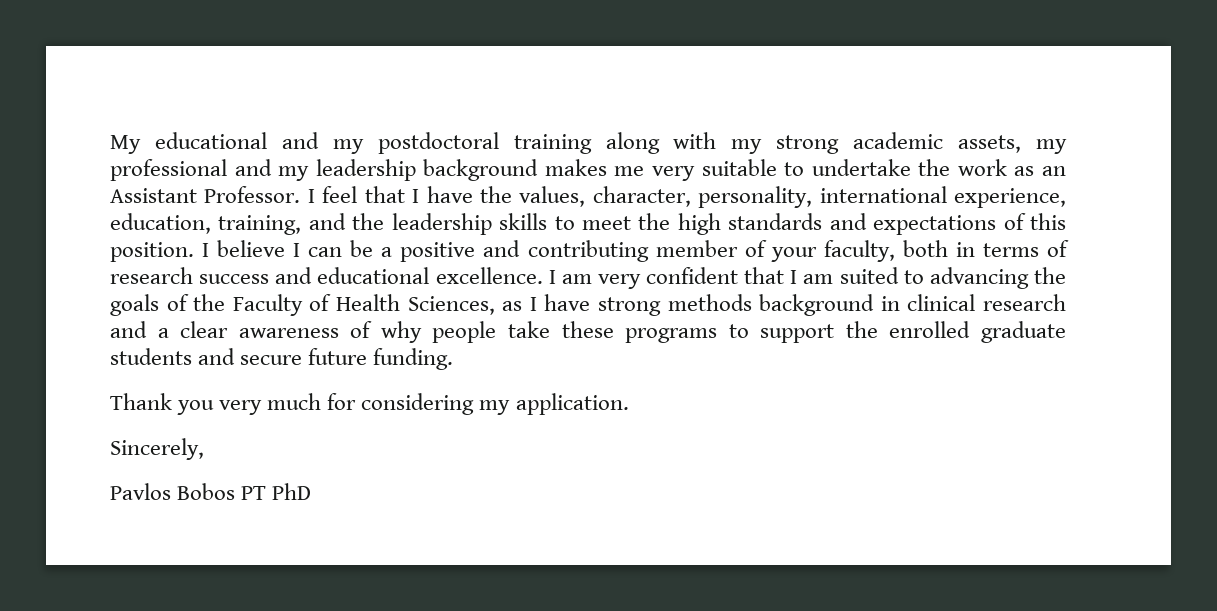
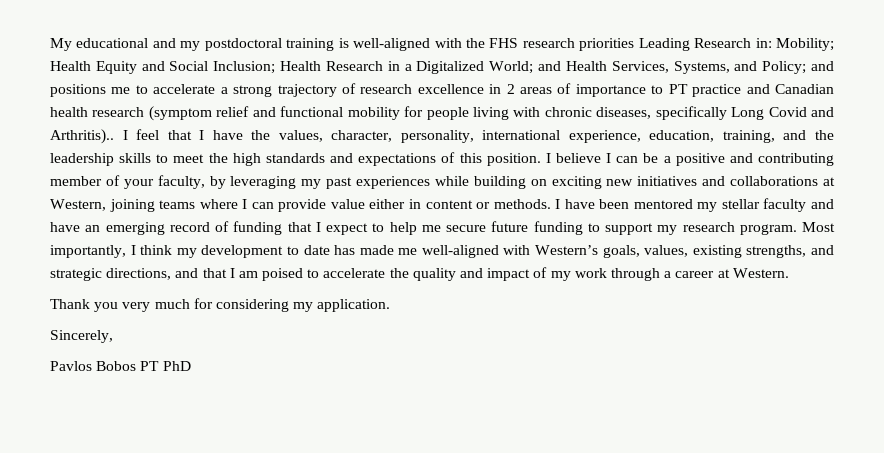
- My educational and my postdoctoral training along with my strong academic assets, my professional and my leadership background makes me very suitable to undertake the work as an Assistant Professor.
+ My educational and my postdoctoral training is well-aligned with the FHS research priorities Leading Research in: Mobility; Health Equity and Social Inclusion; Health Research in a Digitalized World; and Health Services, Systems, and Policy; and positions me to accelerate a strong trajectory of research excellence in 2 areas of importance to PT practice and Canadian health research (symptom relief and functional mobility for people living with chronic diseases, specifically Long Covid and Arthritis)..
- I believe I can be a positive and contributing member of your faculty, both in terms of research success and educational excellence. I am very confident that I am suited to advancing the goals of the Faculty of Health Sciences, as I have strong methods background in clinical research and a clear awareness of why people take these programs to support the enrolled graduate students and secure future funding.
+ I believe I can be a positive and contributing member of your faculty, by leveraging my past experiences while building on exciting new initiatives and collaborations at Western, joining teams where I can provide value either in content or methods. I have been mentored my stellar faculty and have an emerging record of funding that I expect to help me secure future funding to support my research program. Most importantly, I think my development to date has made me well-aligned with Western’s goals, values, existing strengths, and strategic directions, and that I am poised to accelerate the quality and impact of my work through a career at Western.

